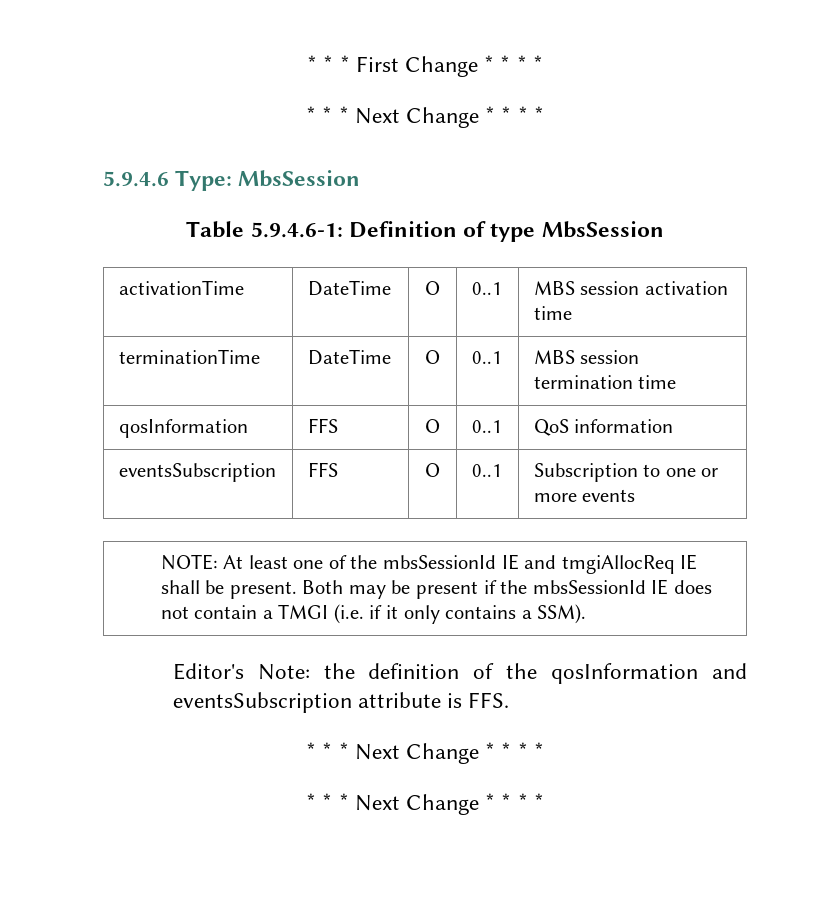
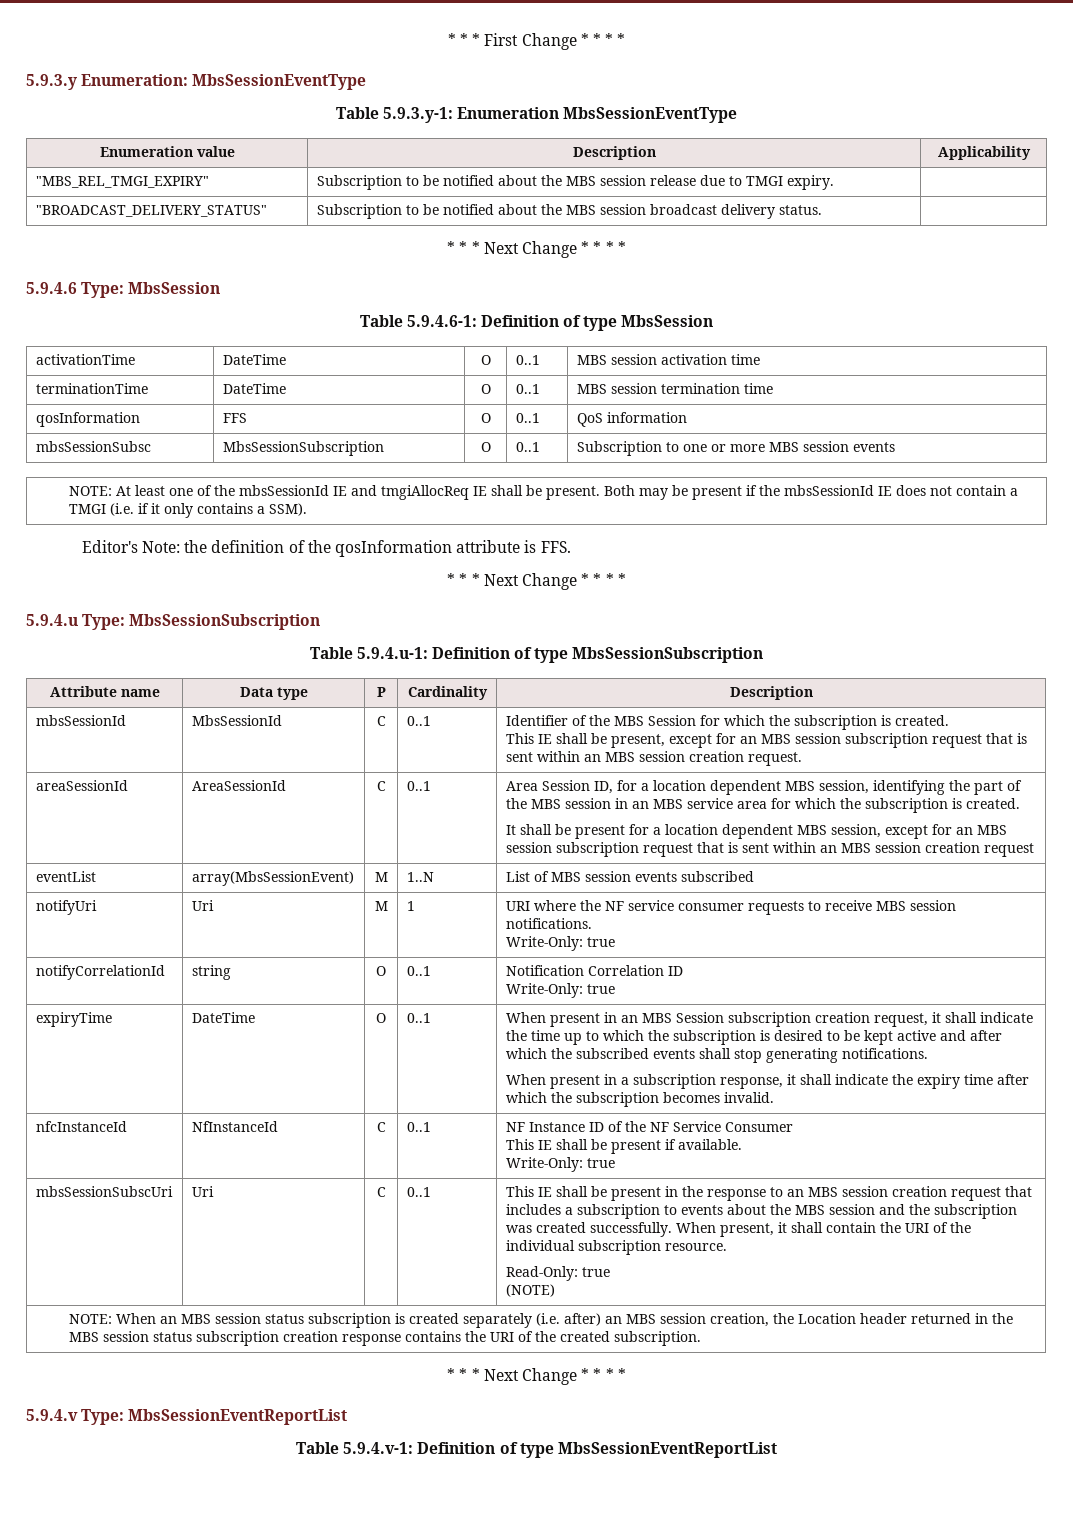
+ 5.9.3.y Enumeration: MbsSessionEventType
+ Table 5.9.3.y-1: Enumeration MbsSessionEventType
+ Enumeration value | Description | Applicability
+ "MBS_REL_TMGI_EXPIRY" | Subscription to be notified about the MBS session release due to TMGI expiry. |
+ "BROADCAST_DELIVERY_STATUS" | Subscription to be notified about the MBS session broadcast delivery status. |
- eventsSubscription | FFS | O | 0..1 | Subscription to one or more events
+ mbsSessionSubsc | MbsSessionSubscription | O | 0..1 | Subscription to one or more MBS session events
- Editor's Note: the definition of the qosInformation and eventsSubscription attribute is FFS.
+ Editor's Note: the definition of the qosInformation attribute is FFS.
  * * * Next Change * * * *
+ 5.9.4.u Type: MbsSessionSubscription
+ Table 5.9.4.u-1: Definition of type MbsSessionSubscription
+ Attribute name | Data type | P | Cardinality | Description
+ mbsSessionId | MbsSessionId | C | 0..1 | Identifier of the MBS Session for which the subscription is created.
+ This IE shall be present, except for an MBS session subscription request that is sent within an MBS session creation request.
+ areaSessionId | AreaSessionId | C | 0..1 | Area Session ID, for a location dependent MBS session, identifying the part of the MBS session in an MBS service area for which the subscription is created.
+ It shall be present for a location dependent MBS session, except for an MBS session subscription request that is sent within an MBS session creation request
+ eventList | array(MbsSessionEvent) | M | 1..N | List of MBS session events subscribed
+ notifyUri | Uri | M | 1 | URI where the NF service consumer requests to receive MBS session notifications.
+ Write-Only: true
+ notifyCorrelationId | string | O | 0..1 | Notification Correlation ID
+ Write-Only: true
+ expiryTime | DateTime | O | 0..1 | When present in an MBS Session subscription creation request, it shall indicate the time up to which the subscription is desired to be kept active and after which the subscribed events shall stop generating notifications.
+ When present in a subscription response, it shall indicate the expiry time after which the subscription becomes invalid.
+ nfcInstanceId | NfInstanceId | C | 0..1 | NF Instance ID of the NF Service Consumer
+ This IE shall be present if available.
+ Write-Only: true
+ mbsSessionSubscUri | Uri | C | 0..1 | This IE shall be present in the response to an MBS session creation request that includes a subscription to events about the MBS session and the subscription was created successfully. When present, it shall contain the URI of the individual subscription resource.
+ Read-Only: true
+ (NOTE)
+ NOTE: When an MBS session status subscription is created separately (i.e. after) an MBS session creation, the Location header returned in the MBS session status subscription creation response contains the URI of the created subscription.
  * * * Next Change * * * *
+ 5.9.4.v Type: MbsSessionEventReportList
+ Table 5.9.4.v-1: Definition of type MbsSessionEventReportList

